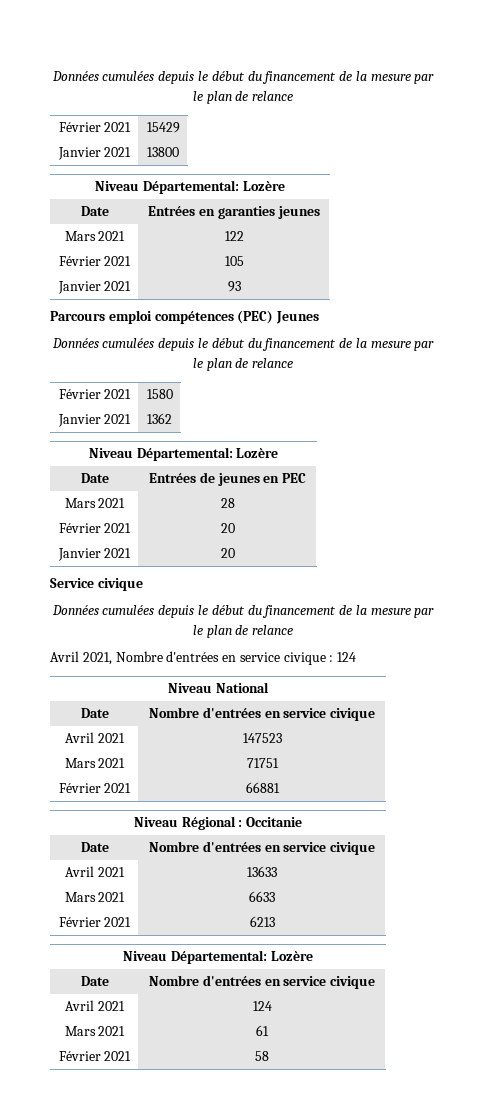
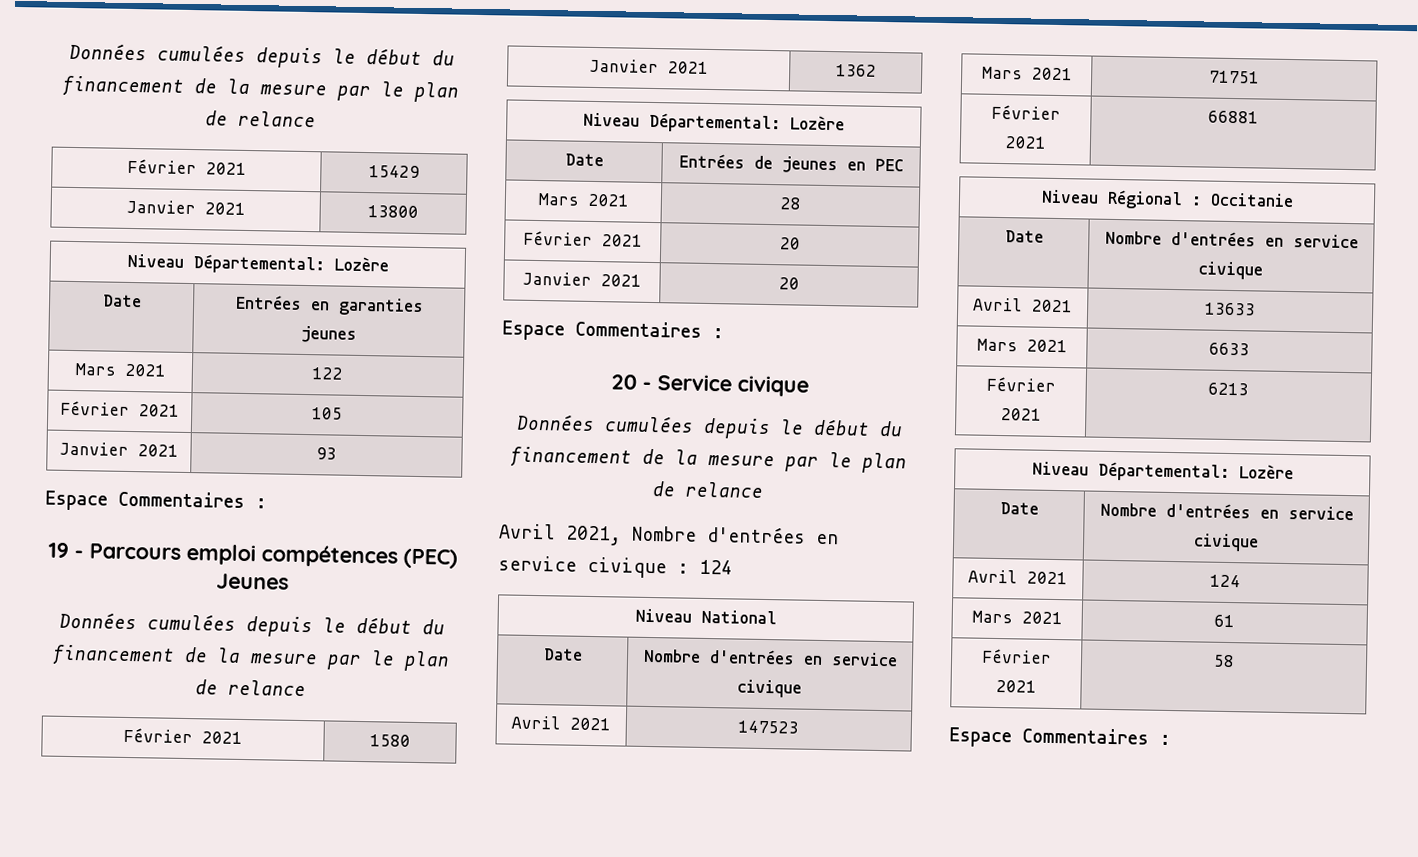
  Janvier 2021 | 93
- Parcours emploi compétences (PEC) Jeunes
+ Espace Commentaires :
+ 19 - Parcours emploi compétences (PEC) Jeunes
  Janvier 2021 | 20
- Service civique
+ Espace Commentaires :
+ 20 - Service civique
  Février 2021 | 58
+ Espace Commentaires :

